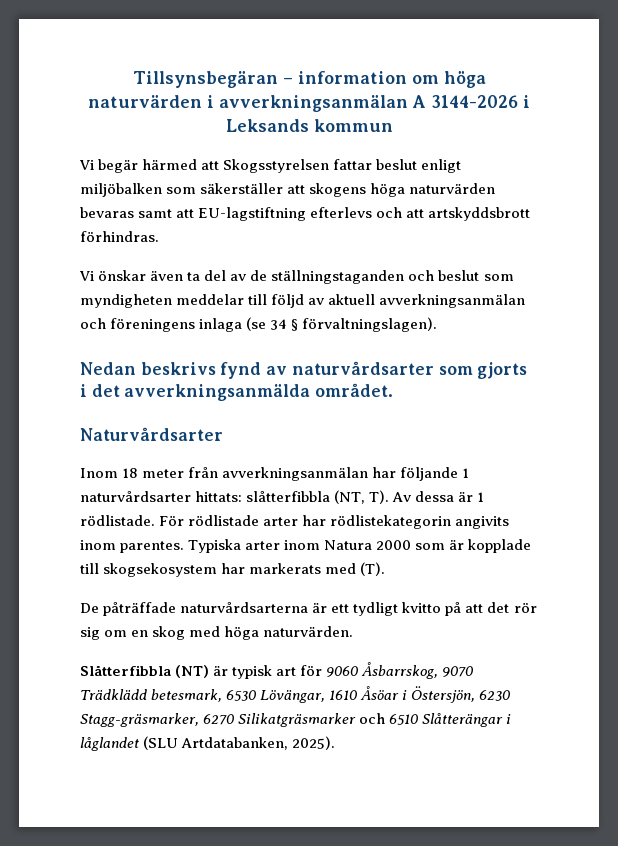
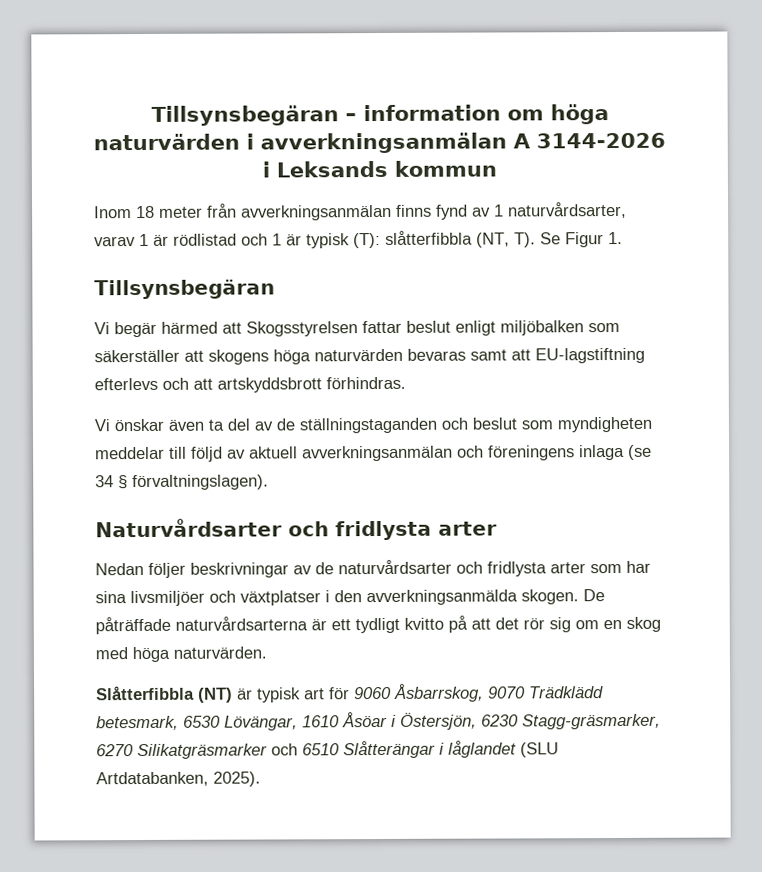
+ Inom 18 meter från avverkningsanmälan finns fynd av 1 naturvårdsarter, varav 1 är rödlistad och 1 är typisk (T): slåtterfibbla (NT, T). Se Figur 1.
+ Tillsynsbegäran
- Nedan beskrivs fynd av naturvårdsarter som gjorts i det avverkningsanmälda området.
- Naturvårdsarter
- Inom 18 meter från avverkningsanmälan har följande 1 naturvårdsarter hittats: slåtterfibbla (NT, T). Av dessa är 1 rödlistade. För rödlistade arter har rödlistekategorin angivits inom parentes. Typiska arter inom Natura 2000 som är kopplade till skogsekosystem har markerats med (T).
- De påträffade naturvårdsarterna är ett tydligt kvitto på att det rör sig om en skog med höga naturvärden.
+ Naturvårdsarter och fridlysta arter
+ Nedan följer beskrivningar av de naturvårdsarter och fridlysta arter som har sina livsmiljöer och växtplatser i den avverkningsanmälda skogen. De påträffade naturvårdsarterna är ett tydligt kvitto på att det rör sig om en skog med höga naturvärden.

